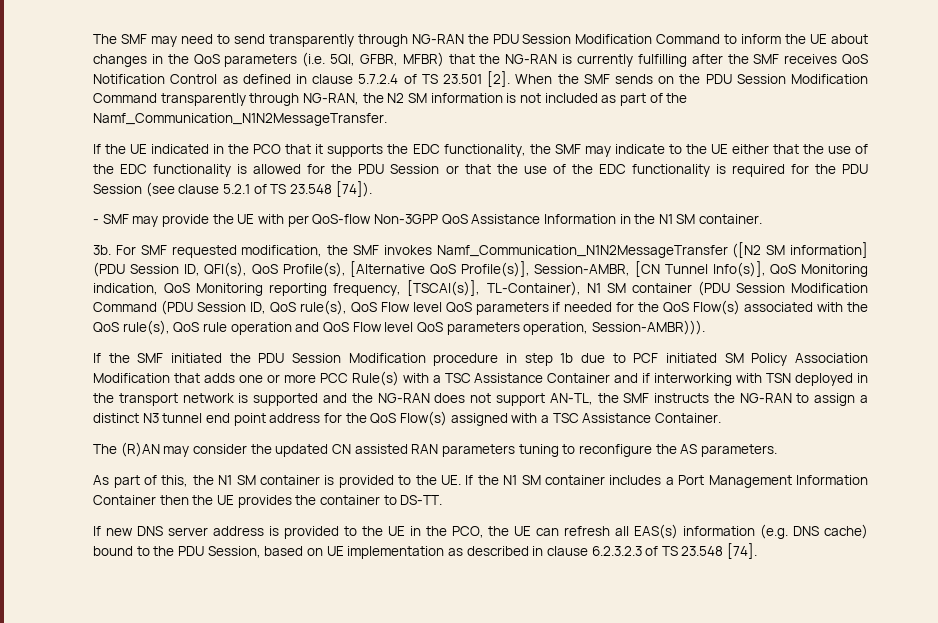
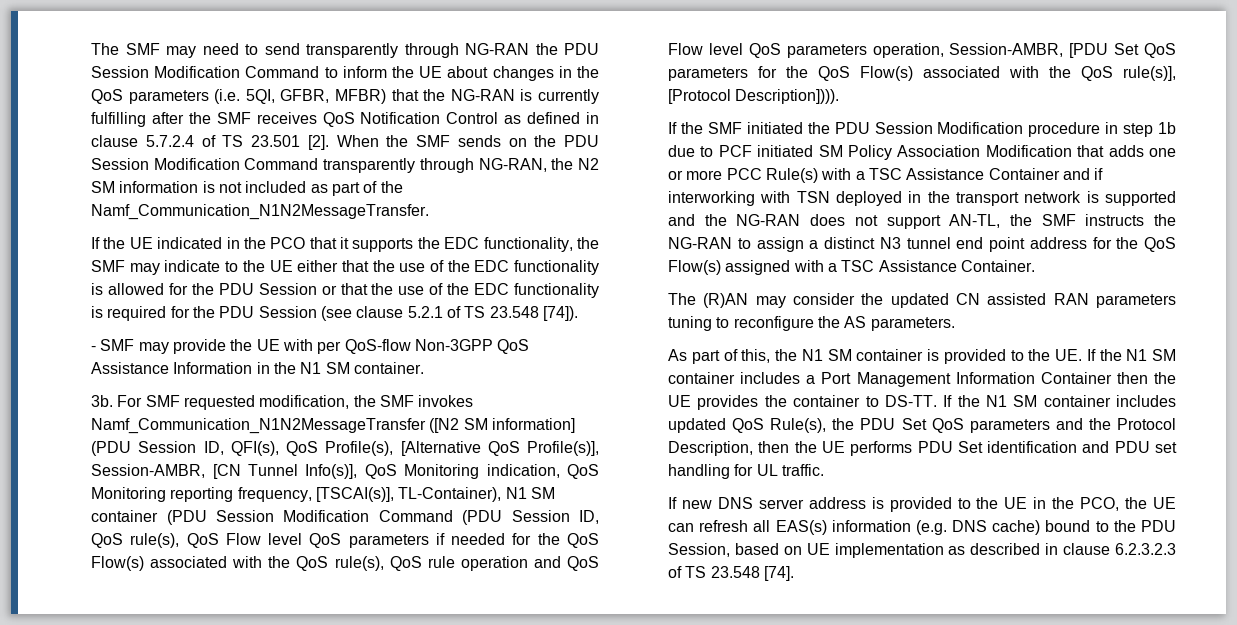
- For SMF requested modification, the SMF invokes Namf_Communication_N1N2MessageTransfer ([N2 SM information] (PDU Session ID, QFI(s), QoS Profile(s), [Alternative QoS Profile(s)], Session-AMBR, [CN Tunnel Info(s)], QoS Monitoring indication, QoS Monitoring reporting frequency, [TSCAI(s)], TL-Container), N1 SM container (PDU Session Modification Command (PDU Session ID, QoS rule(s), QoS Flow level QoS parameters if needed for the QoS Flow(s) associated with the QoS rule(s), QoS rule operation and QoS Flow level QoS parameters operation, Session-AMBR))).
+ For SMF requested modification, the SMF invokes Namf_Communication_N1N2MessageTransfer ([N2 SM information] (PDU Session ID, QFI(s), QoS Profile(s), [Alternative QoS Profile(s)], Session-AMBR, [CN Tunnel Info(s)], QoS Monitoring indication, QoS Monitoring reporting frequency, [TSCAI(s)], TL-Container), N1 SM container (PDU Session Modification Command (PDU Session ID, QoS rule(s), QoS Flow level QoS parameters if needed for the QoS Flow(s) associated with the QoS rule(s), QoS rule operation and QoS Flow level QoS parameters operation, Session-AMBR, [PDU Set QoS parameters for the QoS Flow(s) associated with the QoS rule(s)], [Protocol Description]))).
+ If the N1 SM container includes updated QoS Rule(s), the PDU Set QoS parameters and the Protocol Description, then the UE performs PDU Set identification and PDU set handling for UL traffic.

